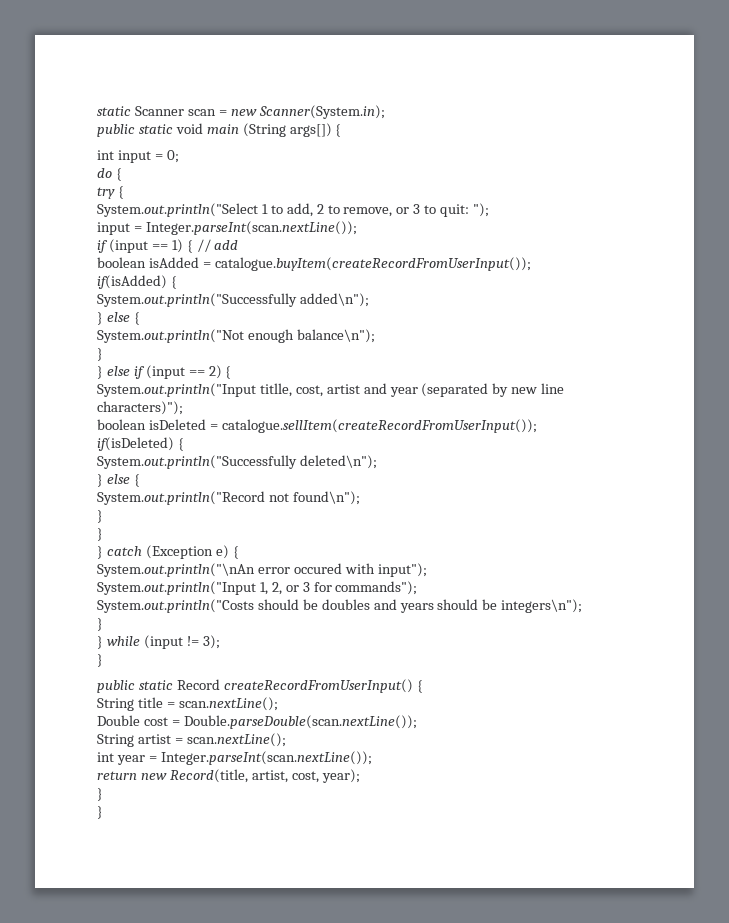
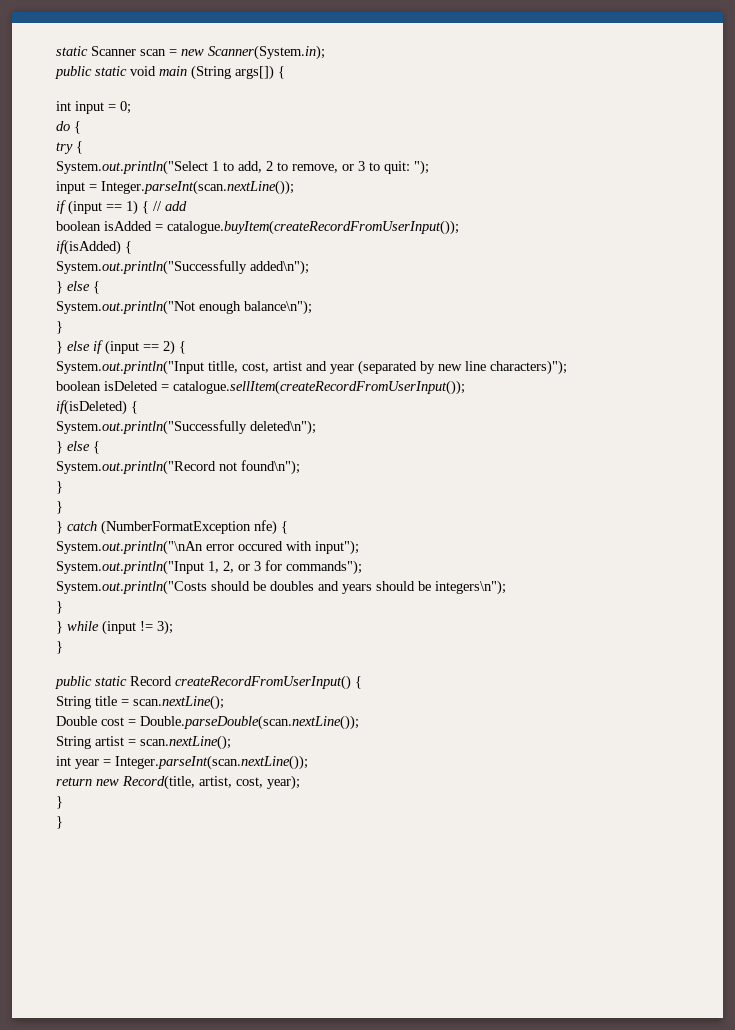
- } catch (Exception e) {
+ } catch (NumberFormatException nfe) {

